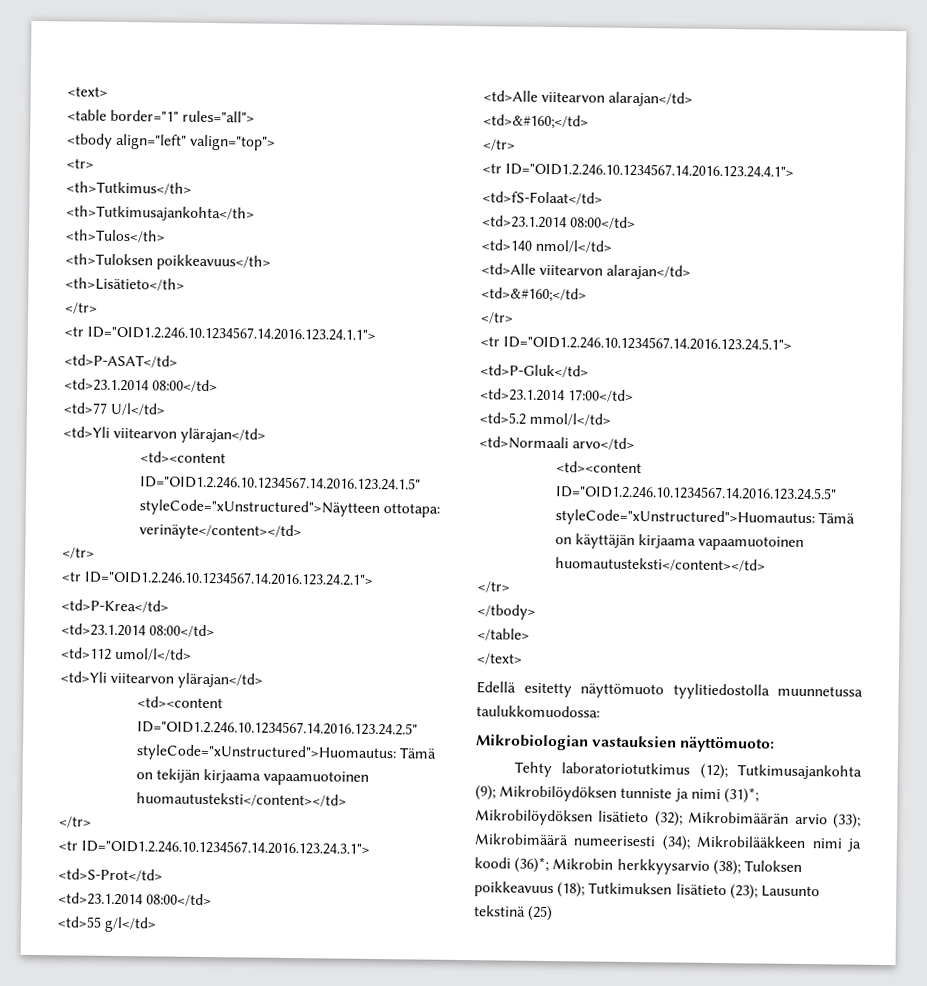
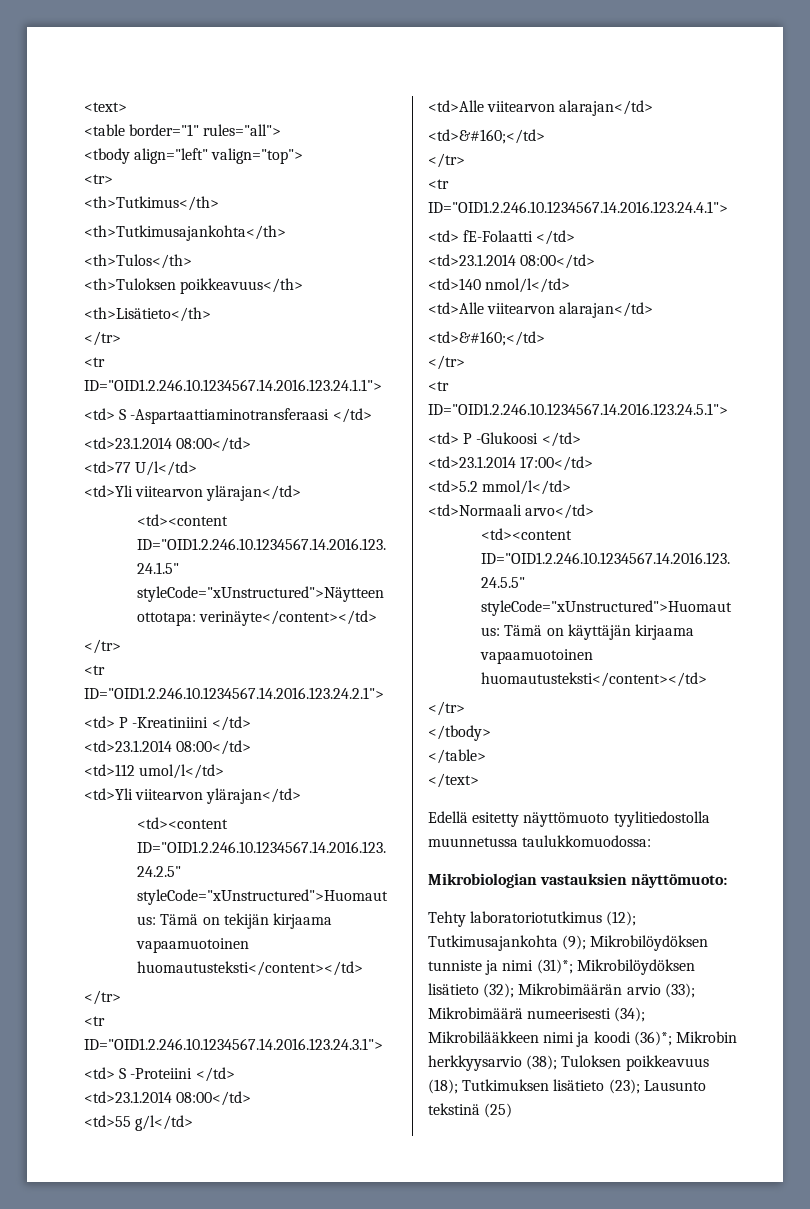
- <td>P-ASAT</td>
+ <td> S -Aspartaattiaminotransferaasi </td>
- <td>P-Krea</td>
+ <td> P -Kreatiniini </td>
- <td>S-Prot</td>
+ <td> S -Proteiini </td>
- <td>fS-Folaat</td>
+ <td> fE-Folaatti </td>
- <td>P-Gluk</td>
+ <td> P -Glukoosi </td>

